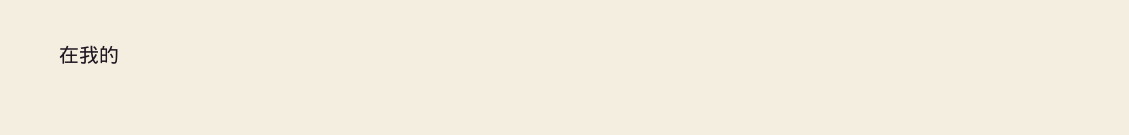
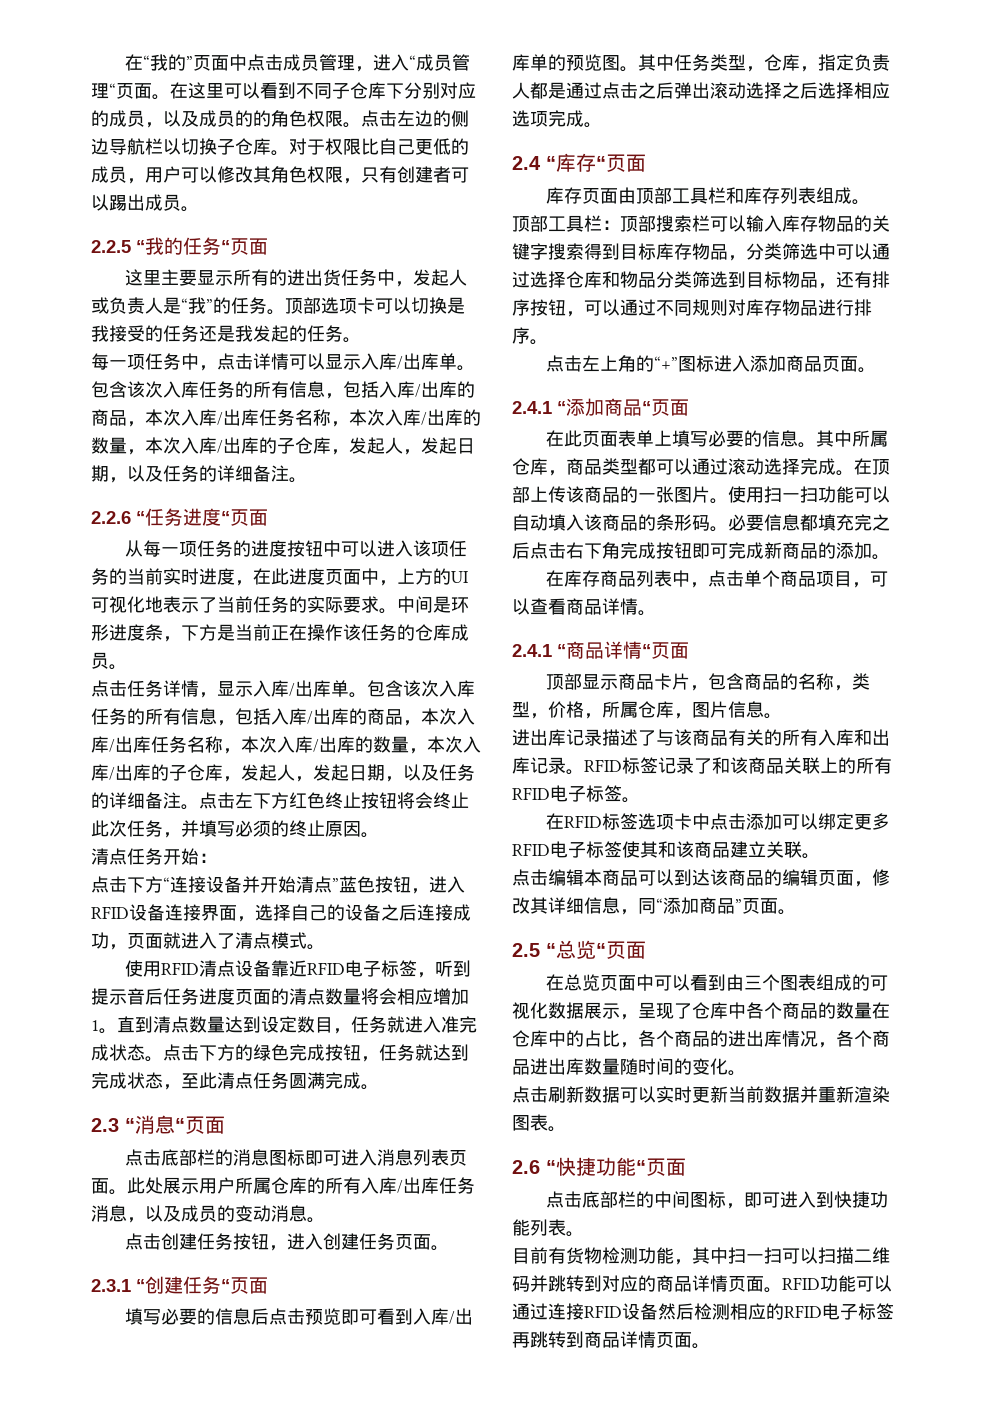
- 在我的
+ 在“我的”页面中点击成员管理，进入“成员管理“页面。在这里可以看到不同子仓库下分别对应的成员，以及成员的的角色权限。点击左边的侧边导航栏以切换子仓库。对于权限比自己更低的成员，用户可以修改其角色权限，只有创建者可以踢出成员。
+ 2.2.5 “我的任务“页面
+ 这里主要显示所有的进出货任务中，发起人或负责人是“我”的任务。顶部选项卡可以切换是我接受的任务还是我发起的任务。
+ 每一项任务中，点击详情可以显示入库/出库单。包含该次入库任务的所有信息，包括入库/出库的商品，本次入库/出库任务名称，本次入库/出库的数量，本次入库/出库的子仓库，发起人，发起日期，以及任务的详细备注。
+ 2.2.6 “任务进度“页面
+ 从每一项任务的进度按钮中可以进入该项任务的当前实时进度，在此进度页面中，上方的UI可视化地表示了当前任务的实际要求。中间是环形进度条，下方是当前正在操作该任务的仓库成员。
+ 点击任务详情，显示入库/出库单。包含该次入库任务的所有信息，包括入库/出库的商品，本次入库/出库任务名称，本次入库/出库的数量，本次入库/出库的子仓库，发起人，发起日期，以及任务的详细备注。点击左下方红色终止按钮将会终止此次任务，并填写必须的终止原因。
+ 清点任务开始：
+ 点击下方“连接设备并开始清点”蓝色按钮，进入RFID设备连接界面，选择自己的设备之后连接成功，页面就进入了清点模式。
+ 使用RFID清点设备靠近RFID电子标签，听到提示音后任务进度页面的清点数量将会相应增加1。直到清点数量达到设定数目，任务就进入准完成状态。点击下方的绿色完成按钮，任务就达到完成状态，至此清点任务圆满完成。
+ 2.3 “消息“页面
+ 点击底部栏的消息图标即可进入消息列表页面。此处展示用户所属仓库的所有入库/出库任务消息，以及成员的变动消息。
+ 点击创建任务按钮，进入创建任务页面。
+ 2.3.1 “创建任务“页面
+ 填写必要的信息后点击预览即可看到入库/出库单的预览图。其中任务类型，仓库，指定负责人都是通过点击之后弹出滚动选择之后选择相应选项完成。
+ 2.4 “库存“页面
+ 库存页面由顶部工具栏和库存列表组成。
+ 顶部工具栏：顶部搜索栏可以输入库存物品的关键字搜索得到目标库存物品，分类筛选中可以通过选择仓库和物品分类筛选到目标物品，还有排序按钮，可以通过不同规则对库存物品进行排序。
+ 点击左上角的“+”图标进入添加商品页面。
+ 2.4.1 “添加商品“页面
+ 在此页面表单上填写必要的信息。其中所属仓库，商品类型都可以通过滚动选择完成。在顶部上传该商品的一张图片。使用扫一扫功能可以自动填入该商品的条形码。必要信息都填充完之后点击右下角完成按钮即可完成新商品的添加。
+ 在库存商品列表中，点击单个商品项目，可以查看商品详情。
+ 2.4.1 “商品详情“页面
+ 顶部显示商品卡片，包含商品的名称，类型，价格，所属仓库，图片信息。
+ 进出库记录描述了与该商品有关的所有入库和出库记录。RFID标签记录了和该商品关联上的所有RFID电子标签。
+ 在RFID标签选项卡中点击添加可以绑定更多RFID电子标签使其和该商品建立关联。
+ 点击编辑本商品可以到达该商品的编辑页面，修改其详细信息，同“添加商品”页面。
+ 2.5 “总览“页面
+ 在总览页面中可以看到由三个图表组成的可视化数据展示，呈现了仓库中各个商品的数量在仓库中的占比，各个商品的进出库情况，各个商品进出库数量随时间的变化。
+ 点击刷新数据可以实时更新当前数据并重新渲染图表。
+ 2.6 “快捷功能“页面
+ 点击底部栏的中间图标，即可进入到快捷功能列表。
+ 目前有货物检测功能，其中扫一扫可以扫描二维码并跳转到对应的商品详情页面。RFID功能可以通过连接RFID设备然后检测相应的RFID电子标签再跳转到商品详情页面。

